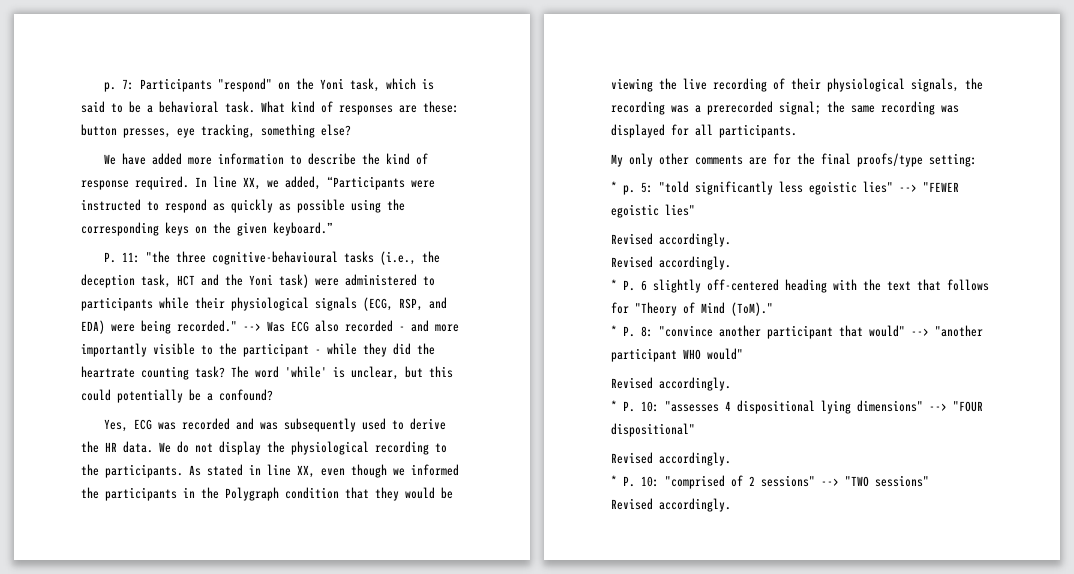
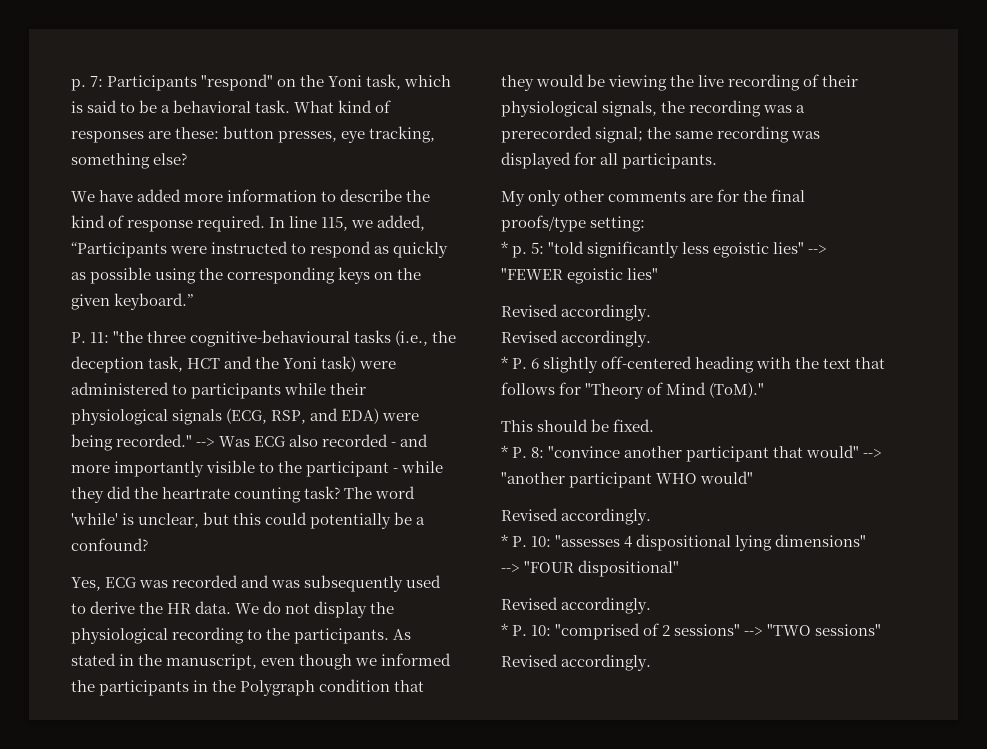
- In line XX, we added, “Participants were instructed to respond as quickly as possible using the corresponding keys on the given keyboard.”
+ In line 115, we added, “Participants were instructed to respond as quickly as possible using the corresponding keys on the given keyboard.”
- As stated in line XX, even though we informed the participants in the Polygraph condition that they would be viewing the live recording of their physiological signals, the recording was a prerecorded signal; the same recording was displayed for all participants.
+ As stated in the manuscript, even though we informed the participants in the Polygraph condition that they would be viewing the live recording of their physiological signals, the recording was a prerecorded signal; the same recording was displayed for all participants.
+ This should be fixed.

